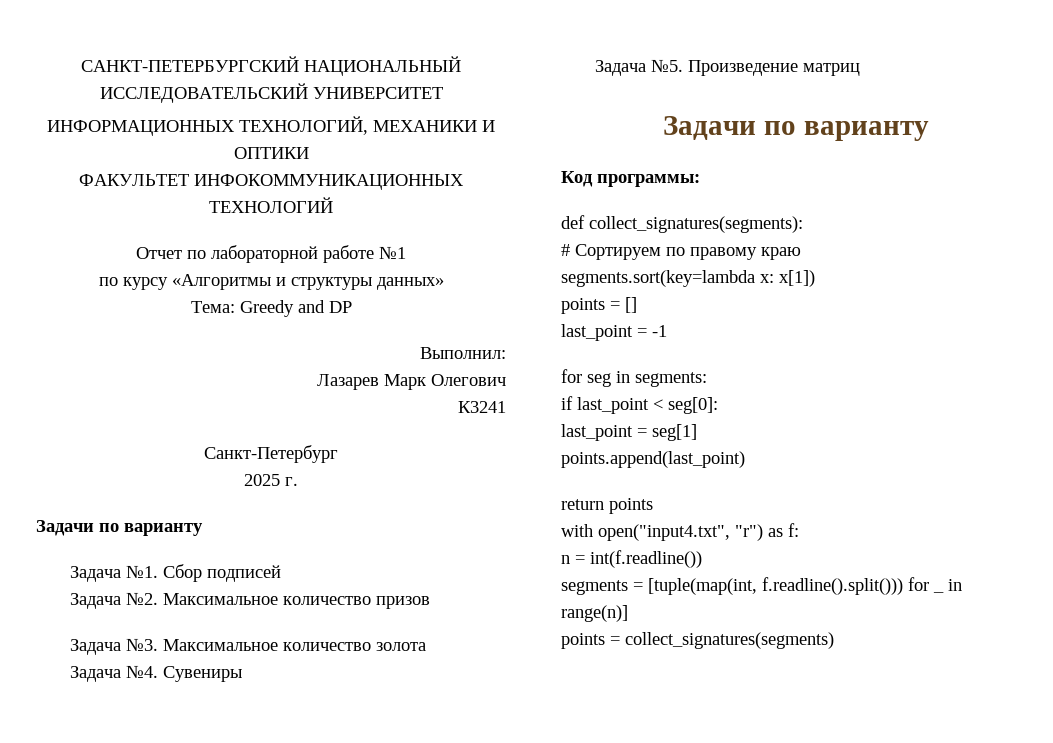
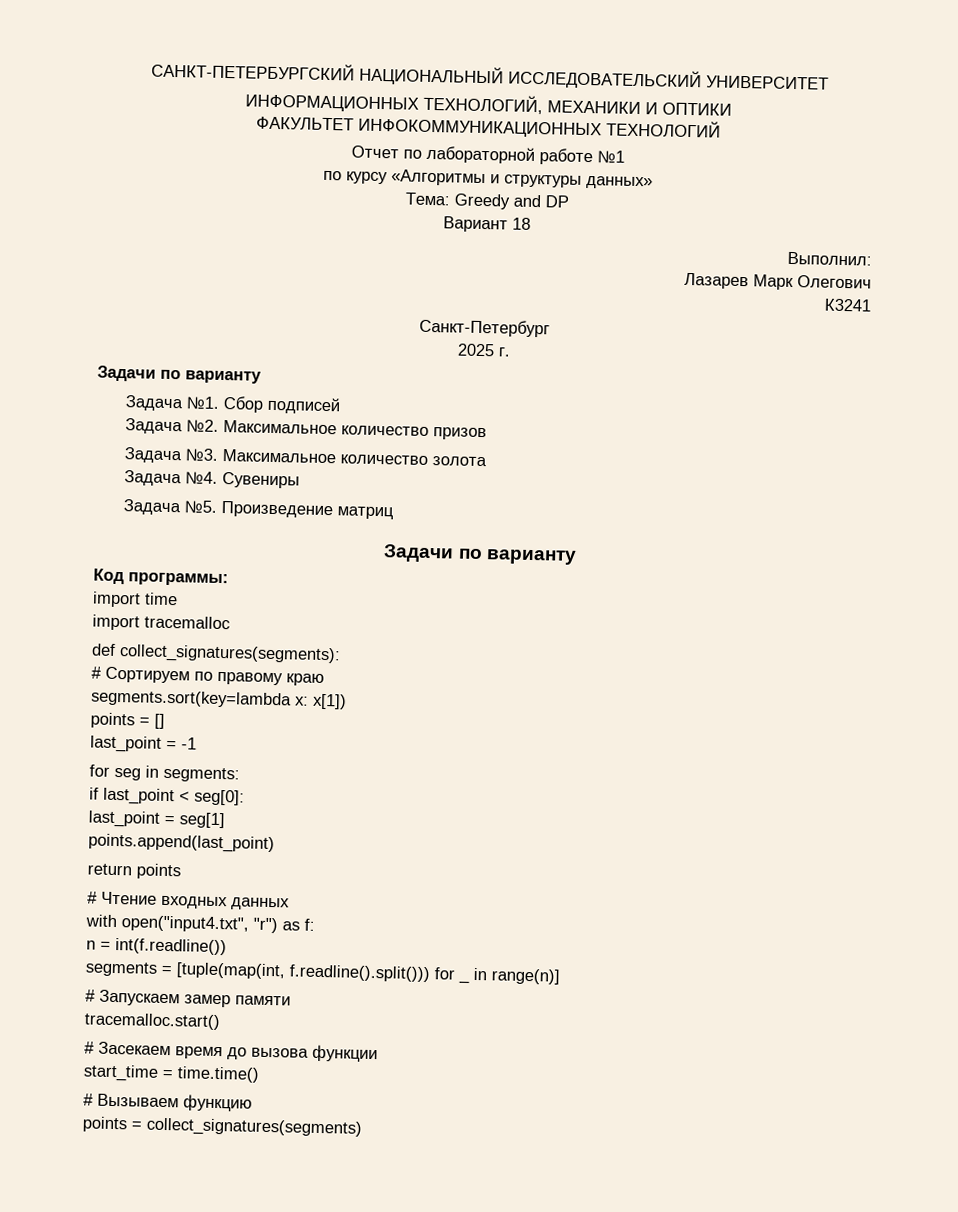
+ Вариант 18
+ import time
+ import tracemalloc
+ # Чтение входных данных
+ # Запускаем замер памяти
+ tracemalloc.start()
+ # Засекаем время до вызова функции
+ start_time = time.time()
+ # Вызываем функцию

